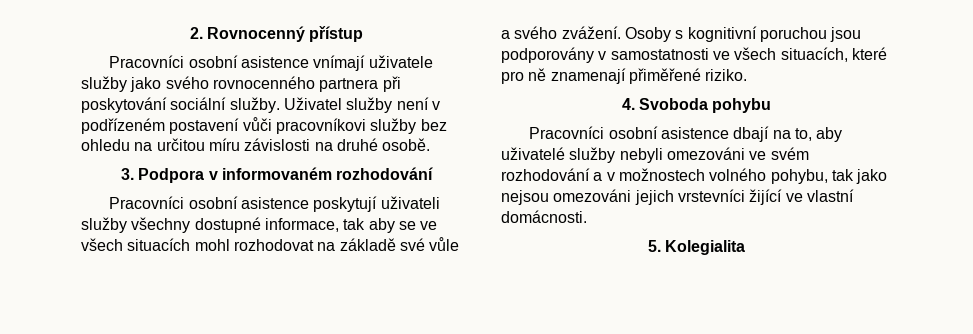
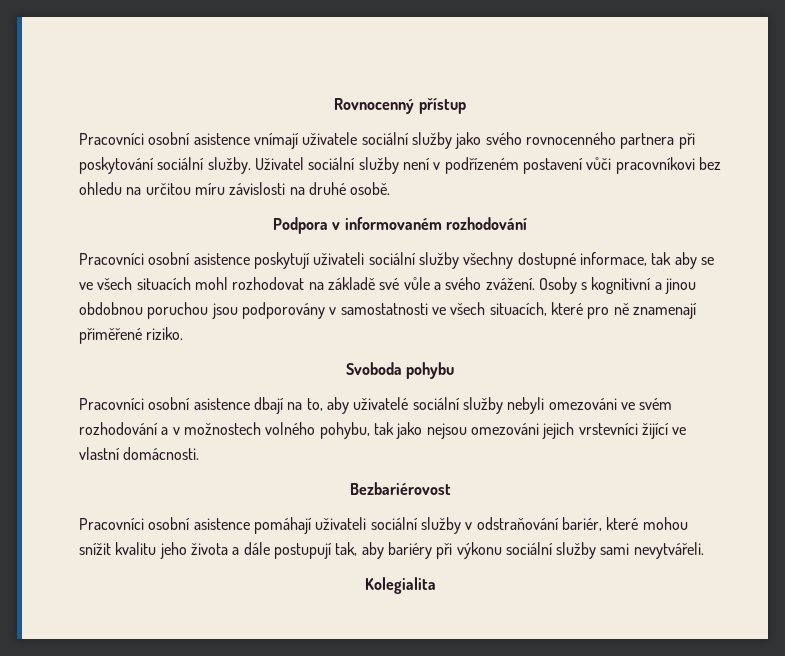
- 2. Rovnocenný přístup
+ Rovnocenný přístup
- Pracovníci osobní asistence vnímají uživatele služby jako svého rovnocenného partnera při poskytování sociální služby.
+ Pracovníci osobní asistence vnímají uživatele sociální služby jako svého rovnocenného partnera při poskytování sociální služby.
- Uživatel služby není v podřízeném postavení vůči pracovníkovi služby bez ohledu na určitou míru závislosti na druhé osobě.
+ Uživatel sociální služby není v podřízeném postavení vůči pracovníkovi bez ohledu na určitou míru závislosti na druhé osobě.
- 3. Podpora v informovaném rozhodování
+ Podpora v informovaném rozhodování
- Pracovníci osobní asistence poskytují uživateli služby všechny dostupné informace, tak aby se ve všech situacích mohl rozhodovat na základě své vůle a svého zvážení.
+ Pracovníci osobní asistence poskytují uživateli sociální služby všechny dostupné informace, tak aby se ve všech situacích mohl rozhodovat na základě své vůle a svého zvážení.
- Osoby s kognitivní poruchou jsou podporovány v samostatnosti ve všech situacích, které pro ně znamenají přiměřené riziko.
+ Osoby s kognitivní a jinou obdobnou poruchou jsou podporovány v samostatnosti ve všech situacích, které pro ně znamenají přiměřené riziko.
- 4. Svoboda pohybu
+ Svoboda pohybu
- Pracovníci osobní asistence dbají na to, aby uživatelé služby nebyli omezováni ve svém rozhodování a v možnostech volného pohybu, tak jako nejsou omezováni jejich vrstevníci žijící ve vlastní domácnosti.
+ Pracovníci osobní asistence dbají na to, aby uživatelé sociální služby nebyli omezováni ve svém rozhodování a v možnostech volného pohybu, tak jako nejsou omezováni jejich vrstevníci žijící ve vlastní domácnosti.
- 5. Kolegialita
+ Bezbariérovost
+ Pracovníci osobní asistence pomáhají uživateli sociální služby v odstraňování bariér, které mohou snížit kvalitu jeho života a dále postupují tak, aby bariéry při výkonu sociální služby sami nevytvářeli.
+ Kolegialita

